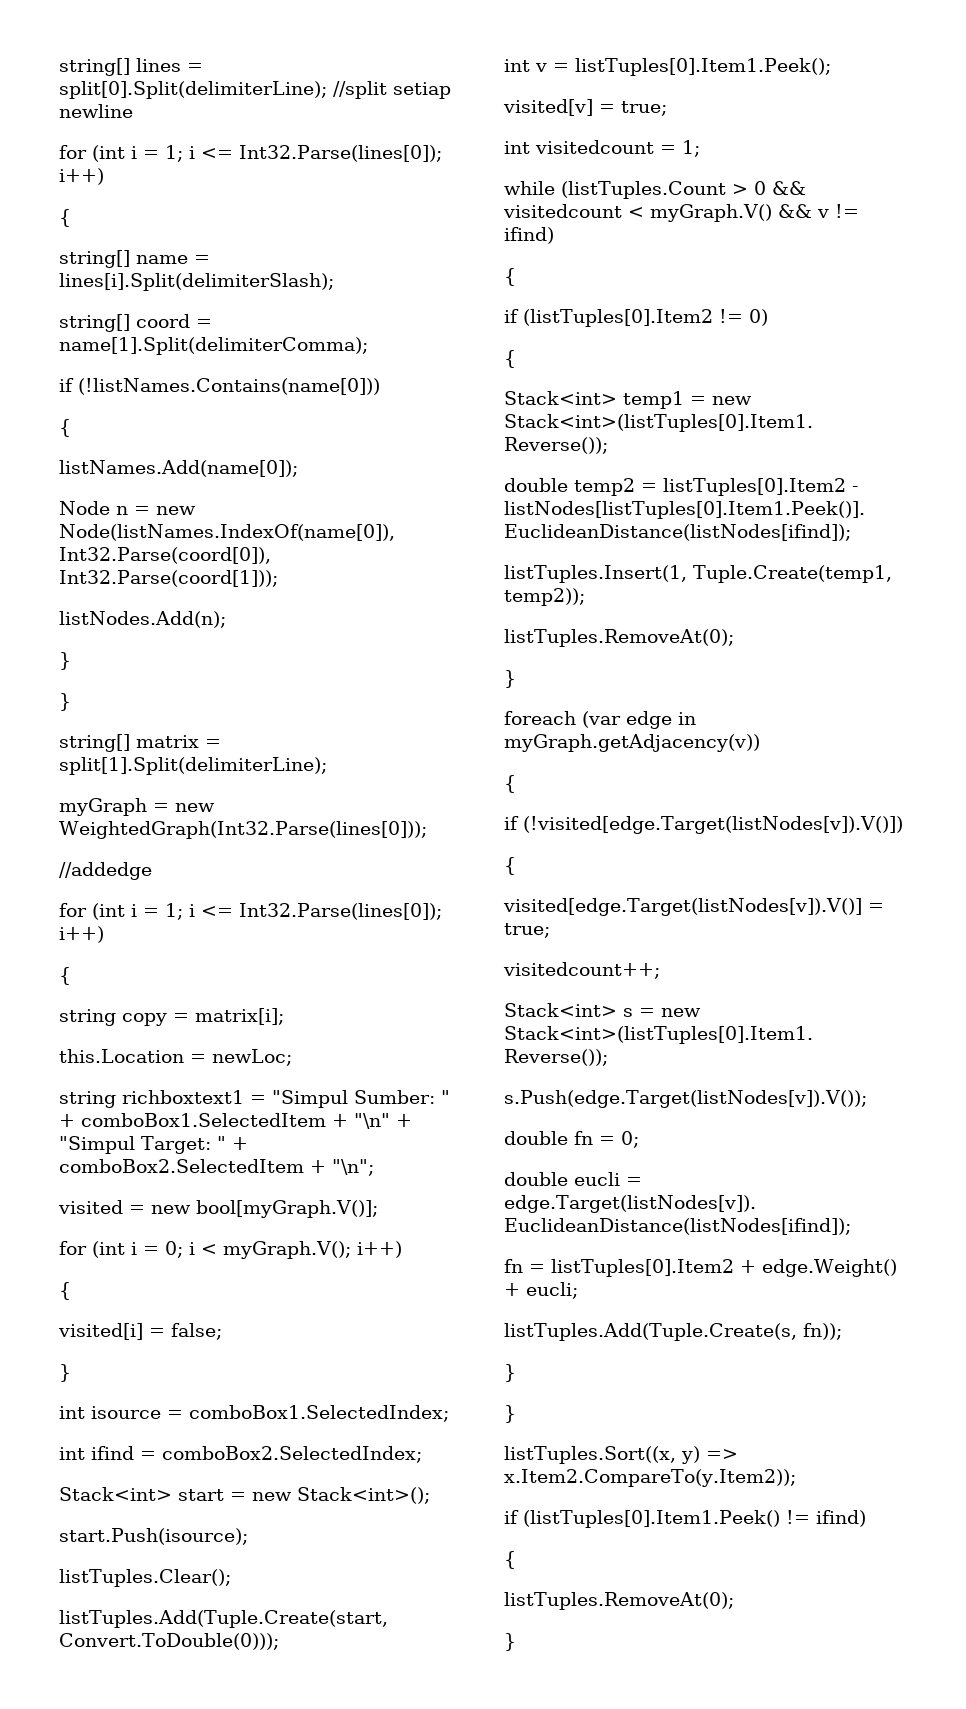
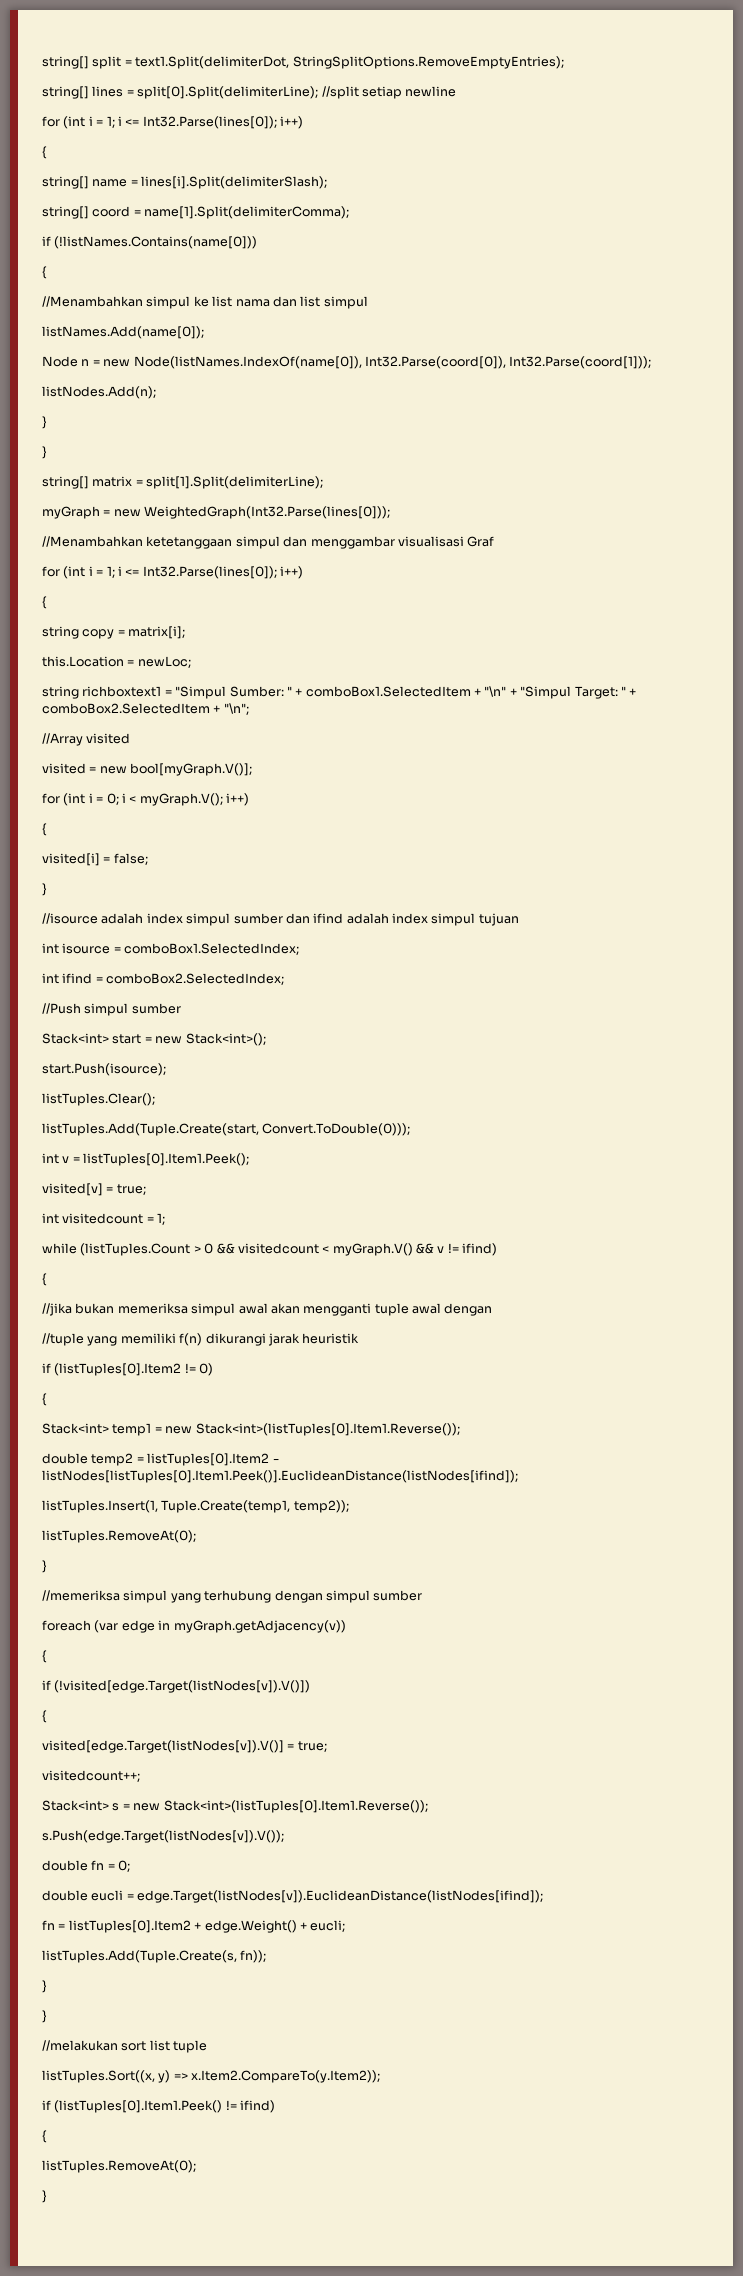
+ string[] split = text1.Split(delimiterDot, StringSplitOptions.RemoveEmptyEntries);
+ //Menambahkan simpul ke list nama dan list simpul
- //addedge
+ //Menambahkan ketetanggaan simpul dan menggambar visualisasi Graf
+ //Array visited
+ //isource adalah index simpul sumber dan ifind adalah index simpul tujuan
+ //Push simpul sumber
+ //jika bukan memeriksa simpul awal akan mengganti tuple awal dengan
+ //tuple yang memiliki f(n) dikurangi jarak heuristik
+ //memeriksa simpul yang terhubung dengan simpul sumber
+ //melakukan sort list tuple

